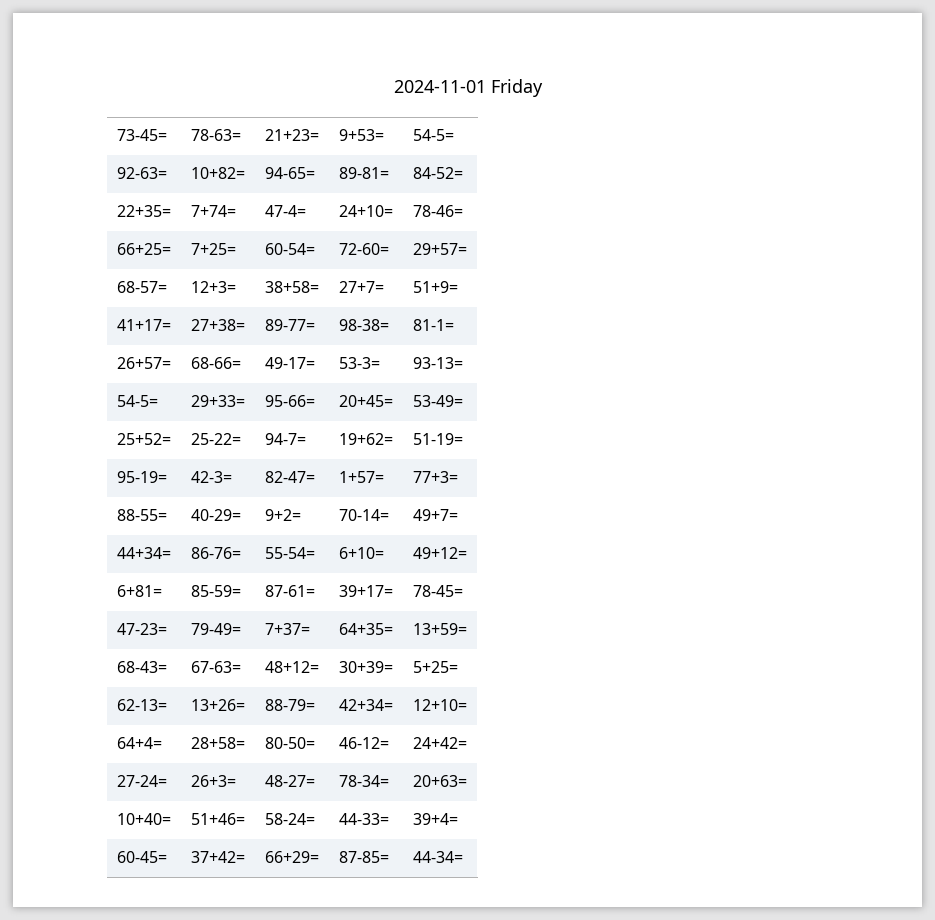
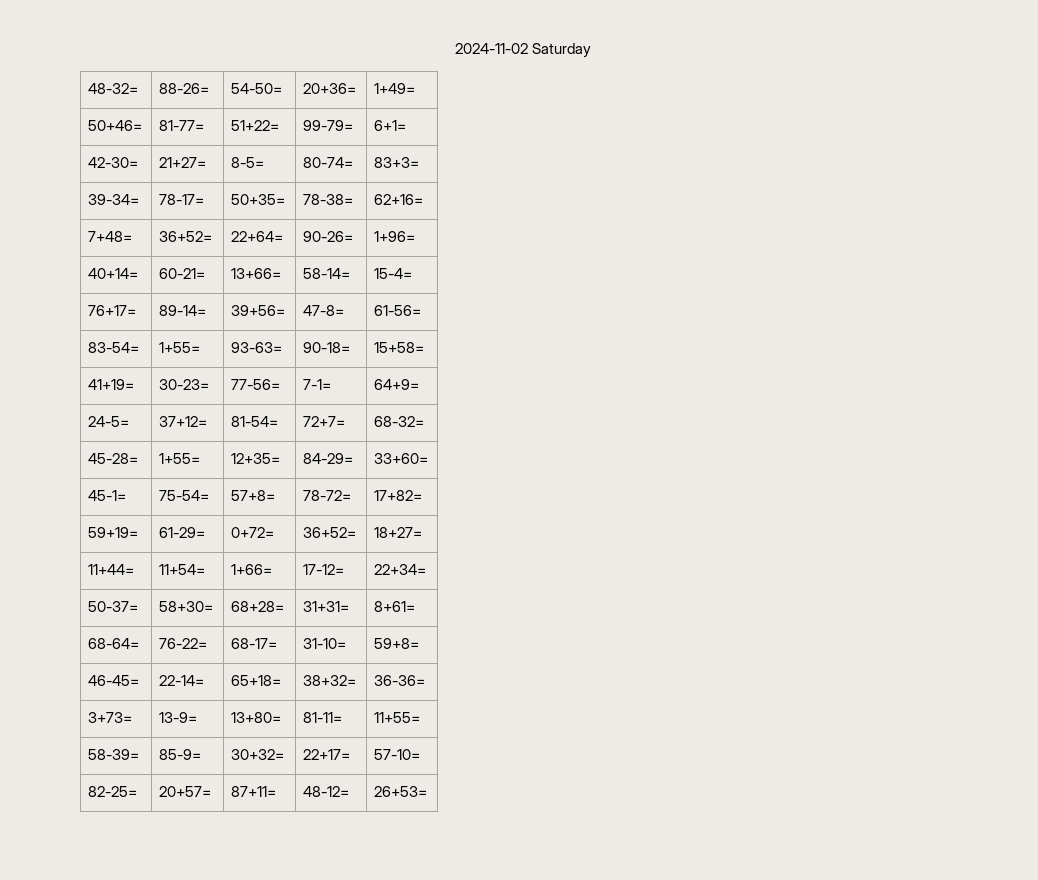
- 2024-11-01 Friday
- 73-45= | 78-63= | 21+23= | 9+53= | 54-5=
- 92-63= | 10+82= | 94-65= | 89-81= | 84-52=
- 22+35= | 7+74= | 47-4= | 24+10= | 78-46=
- 66+25= | 7+25= | 60-54= | 72-60= | 29+57=
- 68-57= | 12+3= | 38+58= | 27+7= | 51+9=
- 41+17= | 27+38= | 89-77= | 98-38= | 81-1=
- 26+57= | 68-66= | 49-17= | 53-3= | 93-13=
- 54-5= | 29+33= | 95-66= | 20+45= | 53-49=
- 25+52= | 25-22= | 94-7= | 19+62= | 51-19=
- 95-19= | 42-3= | 82-47= | 1+57= | 77+3=
- 88-55= | 40-29= | 9+2= | 70-14= | 49+7=
- 44+34= | 86-76= | 55-54= | 6+10= | 49+12=
- 6+81= | 85-59= | 87-61= | 39+17= | 78-45=
- 47-23= | 79-49= | 7+37= | 64+35= | 13+59=
- 68-43= | 67-63= | 48+12= | 30+39= | 5+25=
- 62-13= | 13+26= | 88-79= | 42+34= | 12+10=
- 64+4= | 28+58= | 80-50= | 46-12= | 24+42=
- 27-24= | 26+3= | 48-27= | 78-34= | 20+63=
- 10+40= | 51+46= | 58-24= | 44-33= | 39+4=
- 60-45= | 37+42= | 66+29= | 87-85= | 44-34=
+ 2024-11-02 Saturday
+ 48-32= | 88-26= | 54-50= | 20+36= | 1+49=
+ 50+46= | 81-77= | 51+22= | 99-79= | 6+1=
+ 42-30= | 21+27= | 8-5= | 80-74= | 83+3=
+ 39-34= | 78-17= | 50+35= | 78-38= | 62+16=
+ 7+48= | 36+52= | 22+64= | 90-26= | 1+96=
+ 40+14= | 60-21= | 13+66= | 58-14= | 15-4=
+ 76+17= | 89-14= | 39+56= | 47-8= | 61-56=
+ 83-54= | 1+55= | 93-63= | 90-18= | 15+58=
+ 41+19= | 30-23= | 77-56= | 7-1= | 64+9=
+ 24-5= | 37+12= | 81-54= | 72+7= | 68-32=
+ 45-28= | 1+55= | 12+35= | 84-29= | 33+60=
+ 45-1= | 75-54= | 57+8= | 78-72= | 17+82=
+ 59+19= | 61-29= | 0+72= | 36+52= | 18+27=
+ 11+44= | 11+54= | 1+66= | 17-12= | 22+34=
+ 50-37= | 58+30= | 68+28= | 31+31= | 8+61=
+ 68-64= | 76-22= | 68-17= | 31-10= | 59+8=
+ 46-45= | 22-14= | 65+18= | 38+32= | 36-36=
+ 3+73= | 13-9= | 13+80= | 81-11= | 11+55=
+ 58-39= | 85-9= | 30+32= | 22+17= | 57-10=
+ 82-25= | 20+57= | 87+11= | 48-12= | 26+53=

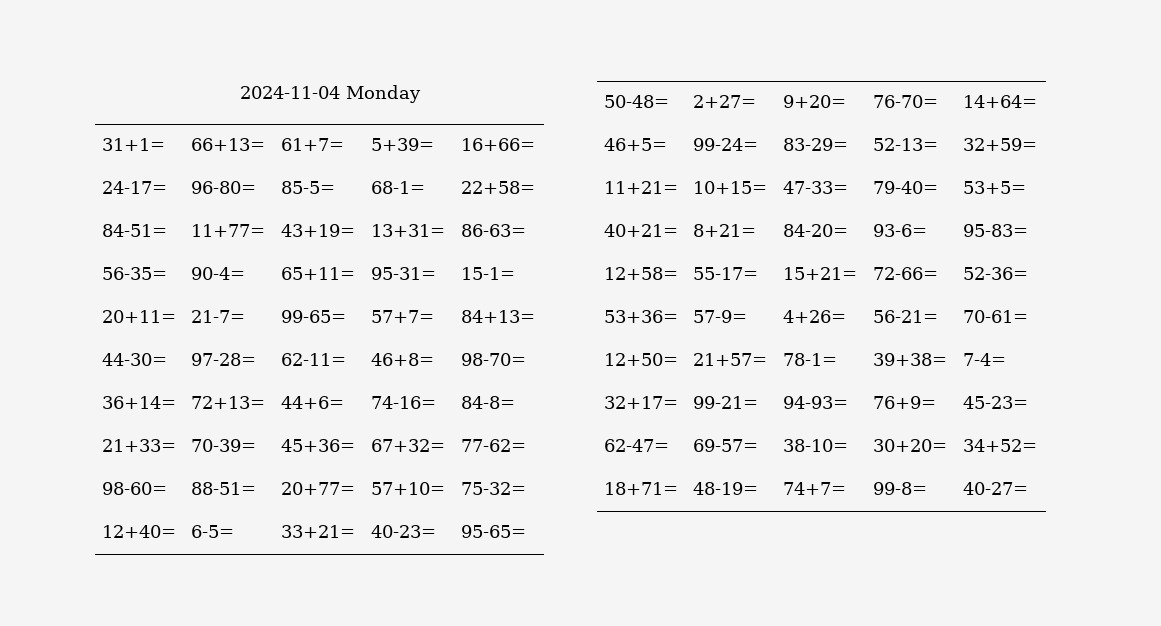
- 2024-11-02 Saturday
- 48-32= | 88-26= | 54-50= | 20+36= | 1+49=
- 50+46= | 81-77= | 51+22= | 99-79= | 6+1=
- 42-30= | 21+27= | 8-5= | 80-74= | 83+3=
- 39-34= | 78-17= | 50+35= | 78-38= | 62+16=
- 7+48= | 36+52= | 22+64= | 90-26= | 1+96=
- 40+14= | 60-21= | 13+66= | 58-14= | 15-4=
- 76+17= | 89-14= | 39+56= | 47-8= | 61-56=
- 83-54= | 1+55= | 93-63= | 90-18= | 15+58=
- 41+19= | 30-23= | 77-56= | 7-1= | 64+9=
- 24-5= | 37+12= | 81-54= | 72+7= | 68-32=
- 45-28= | 1+55= | 12+35= | 84-29= | 33+60=
- 45-1= | 75-54= | 57+8= | 78-72= | 17+82=
- 59+19= | 61-29= | 0+72= | 36+52= | 18+27=
- 11+44= | 11+54= | 1+66= | 17-12= | 22+34=
- 50-37= | 58+30= | 68+28= | 31+31= | 8+61=
- 68-64= | 76-22= | 68-17= | 31-10= | 59+8=
- 46-45= | 22-14= | 65+18= | 38+32= | 36-36=
- 3+73= | 13-9= | 13+80= | 81-11= | 11+55=
- 58-39= | 85-9= | 30+32= | 22+17= | 57-10=
- 82-25= | 20+57= | 87+11= | 48-12= | 26+53=
+ 2024-11-04 Monday
+ 31+1= | 66+13= | 61+7= | 5+39= | 16+66=
+ 24-17= | 96-80= | 85-5= | 68-1= | 22+58=
+ 84-51= | 11+77= | 43+19= | 13+31= | 86-63=
+ 56-35= | 90-4= | 65+11= | 95-31= | 15-1=
+ 20+11= | 21-7= | 99-65= | 57+7= | 84+13=
+ 44-30= | 97-28= | 62-11= | 46+8= | 98-70=
+ 36+14= | 72+13= | 44+6= | 74-16= | 84-8=
+ 21+33= | 70-39= | 45+36= | 67+32= | 77-62=
+ 98-60= | 88-51= | 20+77= | 57+10= | 75-32=
+ 12+40= | 6-5= | 33+21= | 40-23= | 95-65=
+ 50-48= | 2+27= | 9+20= | 76-70= | 14+64=
+ 46+5= | 99-24= | 83-29= | 52-13= | 32+59=
+ 11+21= | 10+15= | 47-33= | 79-40= | 53+5=
+ 40+21= | 8+21= | 84-20= | 93-6= | 95-83=
+ 12+58= | 55-17= | 15+21= | 72-66= | 52-36=
+ 53+36= | 57-9= | 4+26= | 56-21= | 70-61=
+ 12+50= | 21+57= | 78-1= | 39+38= | 7-4=
+ 32+17= | 99-21= | 94-93= | 76+9= | 45-23=
+ 62-47= | 69-57= | 38-10= | 30+20= | 34+52=
+ 18+71= | 48-19= | 74+7= | 99-8= | 40-27=

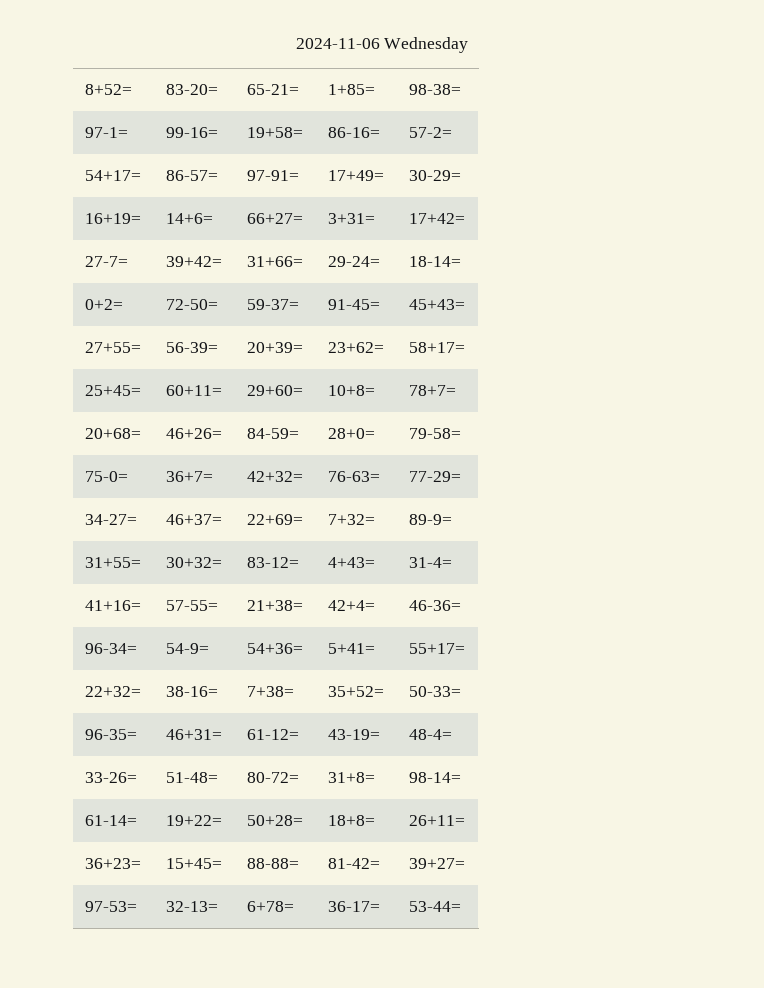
- 2024-11-04 Monday
- 31+1= | 66+13= | 61+7= | 5+39= | 16+66=
- 24-17= | 96-80= | 85-5= | 68-1= | 22+58=
- 84-51= | 11+77= | 43+19= | 13+31= | 86-63=
- 56-35= | 90-4= | 65+11= | 95-31= | 15-1=
- 20+11= | 21-7= | 99-65= | 57+7= | 84+13=
- 44-30= | 97-28= | 62-11= | 46+8= | 98-70=
- 36+14= | 72+13= | 44+6= | 74-16= | 84-8=
- 21+33= | 70-39= | 45+36= | 67+32= | 77-62=
- 98-60= | 88-51= | 20+77= | 57+10= | 75-32=
- 12+40= | 6-5= | 33+21= | 40-23= | 95-65=
- 50-48= | 2+27= | 9+20= | 76-70= | 14+64=
- 46+5= | 99-24= | 83-29= | 52-13= | 32+59=
- 11+21= | 10+15= | 47-33= | 79-40= | 53+5=
- 40+21= | 8+21= | 84-20= | 93-6= | 95-83=
- 12+58= | 55-17= | 15+21= | 72-66= | 52-36=
- 53+36= | 57-9= | 4+26= | 56-21= | 70-61=
- 12+50= | 21+57= | 78-1= | 39+38= | 7-4=
- 32+17= | 99-21= | 94-93= | 76+9= | 45-23=
- 62-47= | 69-57= | 38-10= | 30+20= | 34+52=
- 18+71= | 48-19= | 74+7= | 99-8= | 40-27=
+ 2024-11-06 Wednesday
+ 8+52= | 83-20= | 65-21= | 1+85= | 98-38=
+ 97-1= | 99-16= | 19+58= | 86-16= | 57-2=
+ 54+17= | 86-57= | 97-91= | 17+49= | 30-29=
+ 16+19= | 14+6= | 66+27= | 3+31= | 17+42=
+ 27-7= | 39+42= | 31+66= | 29-24= | 18-14=
+ 0+2= | 72-50= | 59-37= | 91-45= | 45+43=
+ 27+55= | 56-39= | 20+39= | 23+62= | 58+17=
+ 25+45= | 60+11= | 29+60= | 10+8= | 78+7=
+ 20+68= | 46+26= | 84-59= | 28+0= | 79-58=
+ 75-0= | 36+7= | 42+32= | 76-63= | 77-29=
+ 34-27= | 46+37= | 22+69= | 7+32= | 89-9=
+ 31+55= | 30+32= | 83-12= | 4+43= | 31-4=
+ 41+16= | 57-55= | 21+38= | 42+4= | 46-36=
+ 96-34= | 54-9= | 54+36= | 5+41= | 55+17=
+ 22+32= | 38-16= | 7+38= | 35+52= | 50-33=
+ 96-35= | 46+31= | 61-12= | 43-19= | 48-4=
+ 33-26= | 51-48= | 80-72= | 31+8= | 98-14=
+ 61-14= | 19+22= | 50+28= | 18+8= | 26+11=
+ 36+23= | 15+45= | 88-88= | 81-42= | 39+27=
+ 97-53= | 32-13= | 6+78= | 36-17= | 53-44=

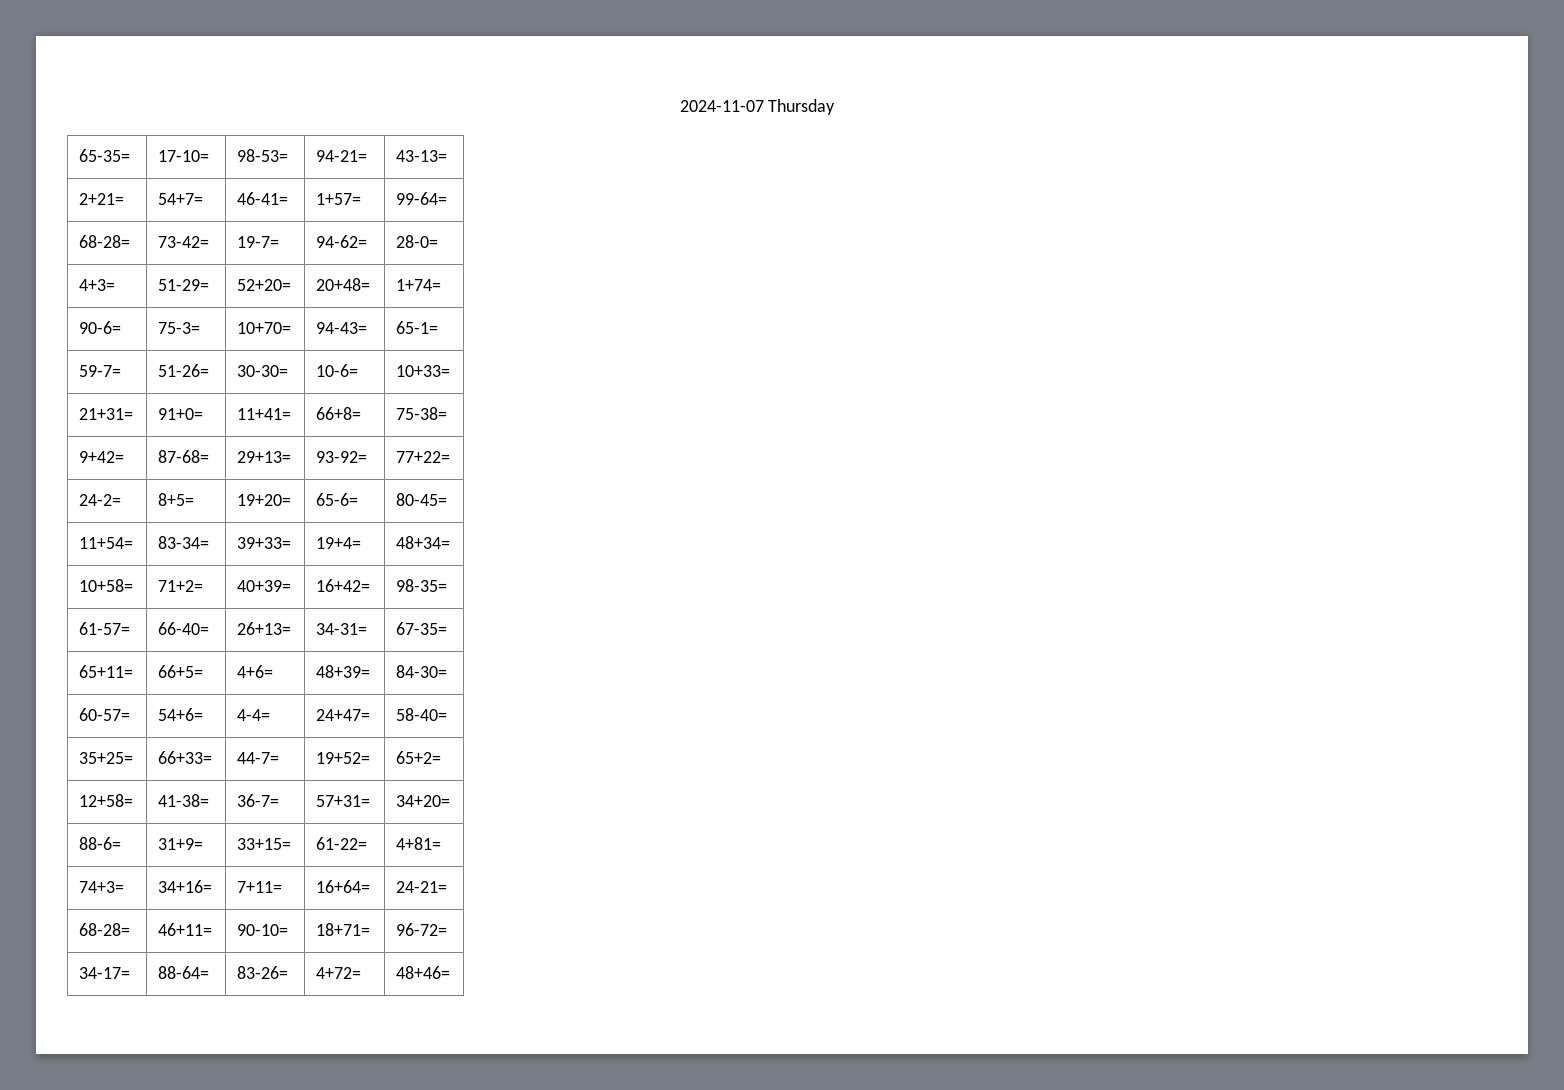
- 2024-11-06 Wednesday
- 8+52= | 83-20= | 65-21= | 1+85= | 98-38=
- 97-1= | 99-16= | 19+58= | 86-16= | 57-2=
- 54+17= | 86-57= | 97-91= | 17+49= | 30-29=
- 16+19= | 14+6= | 66+27= | 3+31= | 17+42=
- 27-7= | 39+42= | 31+66= | 29-24= | 18-14=
- 0+2= | 72-50= | 59-37= | 91-45= | 45+43=
- 27+55= | 56-39= | 20+39= | 23+62= | 58+17=
- 25+45= | 60+11= | 29+60= | 10+8= | 78+7=
- 20+68= | 46+26= | 84-59= | 28+0= | 79-58=
- 75-0= | 36+7= | 42+32= | 76-63= | 77-29=
- 34-27= | 46+37= | 22+69= | 7+32= | 89-9=
- 31+55= | 30+32= | 83-12= | 4+43= | 31-4=
- 41+16= | 57-55= | 21+38= | 42+4= | 46-36=
- 96-34= | 54-9= | 54+36= | 5+41= | 55+17=
- 22+32= | 38-16= | 7+38= | 35+52= | 50-33=
- 96-35= | 46+31= | 61-12= | 43-19= | 48-4=
- 33-26= | 51-48= | 80-72= | 31+8= | 98-14=
- 61-14= | 19+22= | 50+28= | 18+8= | 26+11=
- 36+23= | 15+45= | 88-88= | 81-42= | 39+27=
- 97-53= | 32-13= | 6+78= | 36-17= | 53-44=
+ 2024-11-07 Thursday
+ 65-35= | 17-10= | 98-53= | 94-21= | 43-13=
+ 2+21= | 54+7= | 46-41= | 1+57= | 99-64=
+ 68-28= | 73-42= | 19-7= | 94-62= | 28-0=
+ 4+3= | 51-29= | 52+20= | 20+48= | 1+74=
+ 90-6= | 75-3= | 10+70= | 94-43= | 65-1=
+ 59-7= | 51-26= | 30-30= | 10-6= | 10+33=
+ 21+31= | 91+0= | 11+41= | 66+8= | 75-38=
+ 9+42= | 87-68= | 29+13= | 93-92= | 77+22=
+ 24-2= | 8+5= | 19+20= | 65-6= | 80-45=
+ 11+54= | 83-34= | 39+33= | 19+4= | 48+34=
+ 10+58= | 71+2= | 40+39= | 16+42= | 98-35=
+ 61-57= | 66-40= | 26+13= | 34-31= | 67-35=
+ 65+11= | 66+5= | 4+6= | 48+39= | 84-30=
+ 60-57= | 54+6= | 4-4= | 24+47= | 58-40=
+ 35+25= | 66+33= | 44-7= | 19+52= | 65+2=
+ 12+58= | 41-38= | 36-7= | 57+31= | 34+20=
+ 88-6= | 31+9= | 33+15= | 61-22= | 4+81=
+ 74+3= | 34+16= | 7+11= | 16+64= | 24-21=
+ 68-28= | 46+11= | 90-10= | 18+71= | 96-72=
+ 34-17= | 88-64= | 83-26= | 4+72= | 48+46=

